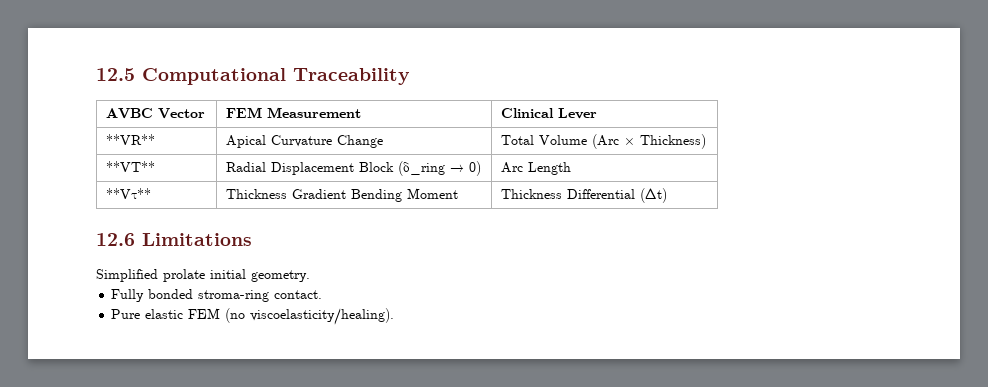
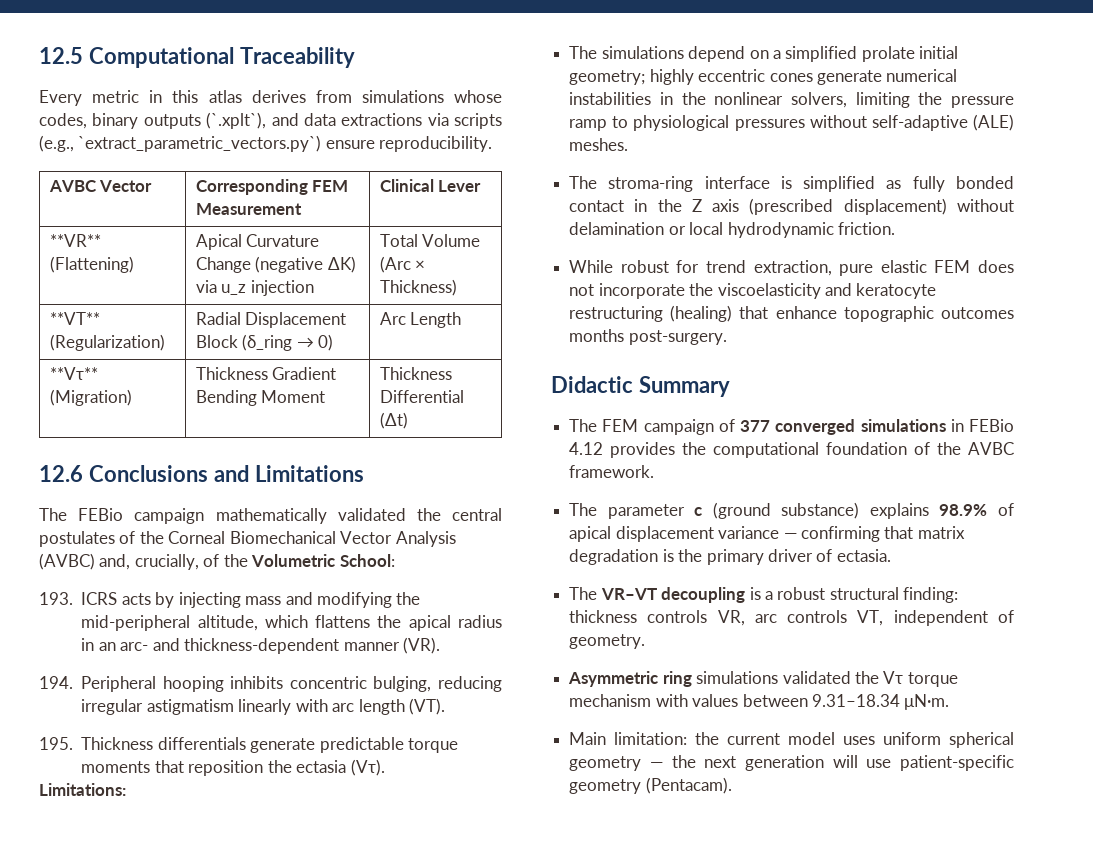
+ Every metric in this atlas derives from simulations whose codes, binary outputs (`.xplt`), and data extractions via scripts (e.g., `extract_parametric_vectors.py`) ensure reproducibility.
- AVBC Vector | FEM Measurement | Clinical Lever
+ AVBC Vector | Corresponding FEM Measurement | Clinical Lever
- **VR** | Apical Curvature Change | Total Volume (Arc × Thickness)
+ **VR** (Flattening) | Apical Curvature Change (negative ΔK) via u_z injection | Total Volume (Arc × Thickness)
- **VT** | Radial Displacement Block (δ_ring → 0) | Arc Length
+ **VT** (Regularization) | Radial Displacement Block (δ_ring → 0) | Arc Length
- **Vτ** | Thickness Gradient Bending Moment | Thickness Differential (Δt)
+ **Vτ** (Migration) | Thickness Gradient Bending Moment | Thickness Differential (Δt)
- 12.6 Limitations
+ 12.6 Conclusions and Limitations
- Simplified prolate initial geometry.
- Fully bonded stroma-ring contact.
- Pure elastic FEM (no viscoelasticity/healing).
+ The FEBio campaign mathematically validated the central postulates of the Corneal Biomechanical Vector Analysis (AVBC) and, crucially, of the Volumetric School:
+ 193. ICRS acts by injecting mass and modifying the mid-peripheral altitude, which flattens the apical radius in an arc- and thickness-dependent manner (VR).
+ 194. Peripheral hooping inhibits concentric bulging, reducing irregular astigmatism linearly with arc length (VT).
+ 195. Thickness differentials generate predictable torque moments that reposition the ectasia (Vτ).
+ Limitations:
+ The simulations depend on a simplified prolate initial geometry; highly eccentric cones generate numerical instabilities in the nonlinear solvers, limiting the pressure ramp to physiological pressures without self-adaptive (ALE) meshes.
+ The stroma-ring interface is simplified as fully bonded contact in the Z axis (prescribed displacement) without delamination or local hydrodynamic friction.
+ While robust for trend extraction, pure elastic FEM does not incorporate the viscoelasticity and keratocyte restructuring (healing) that enhance topographic outcomes months post-surgery.
+ Didactic Summary
+ The FEM campaign of 377 converged simulations in FEBio 4.12 provides the computational foundation of the AVBC framework.
+ The parameter c (ground substance) explains 98.9% of apical displacement variance — confirming that matrix degradation is the primary driver of ectasia.
+ The VR–VT decoupling is a robust structural finding: thickness controls VR, arc controls VT, independent of geometry.
+ Asymmetric ring simulations validated the Vτ torque mechanism with values between 9.31–18.34 μN·m.
+ Main limitation: the current model uses uniform spherical geometry — the next generation will use patient-specific geometry (Pentacam).

